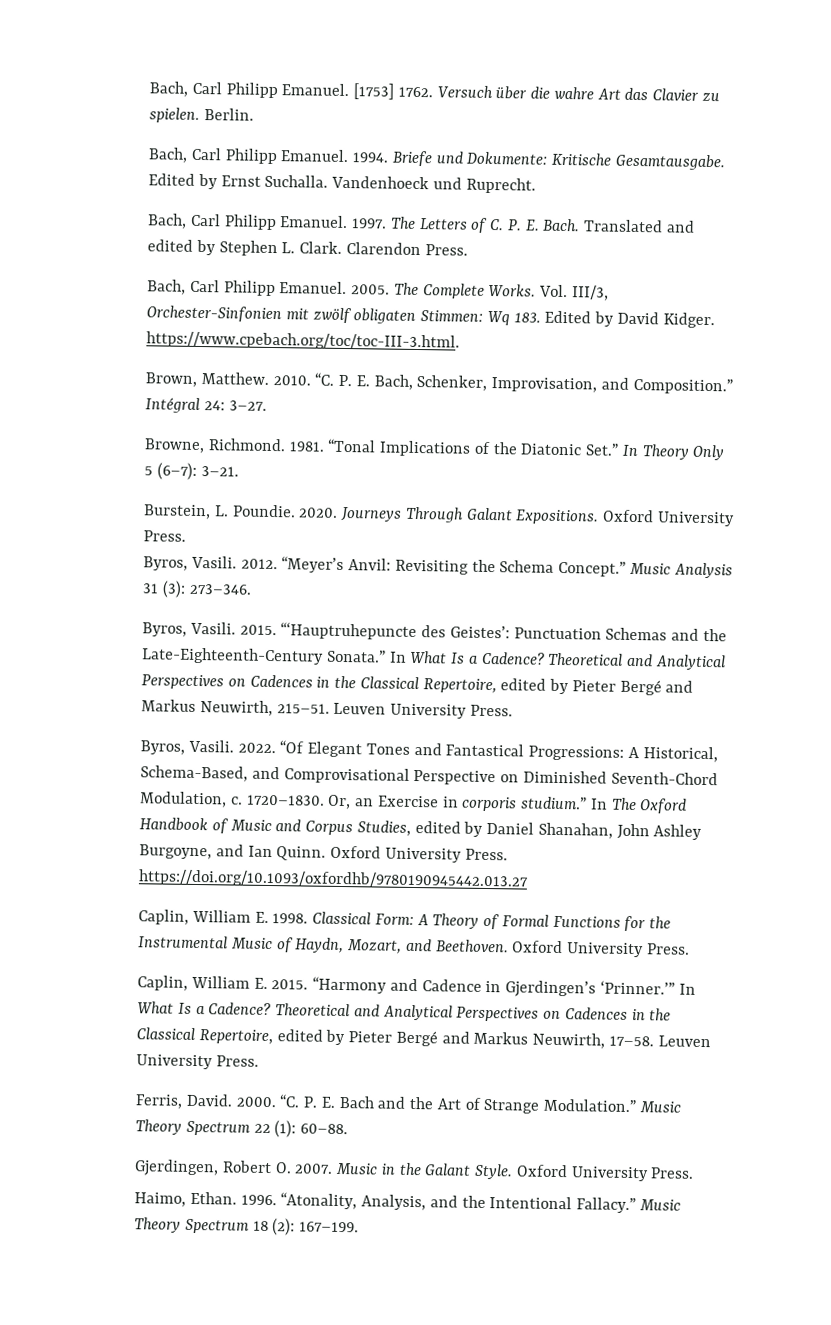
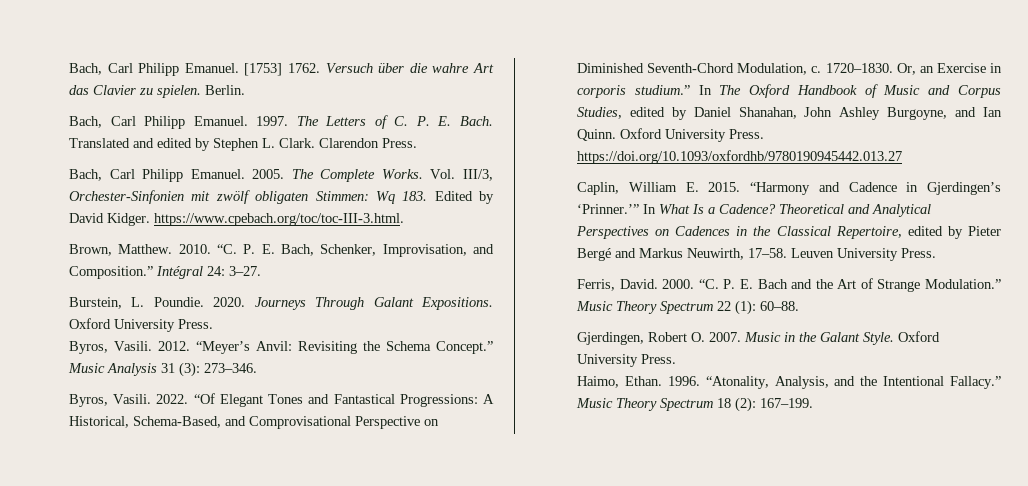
- Bach, Carl Philipp Emanuel. 1994. Briefe und Dokumente: Kritische Gesamtausgabe. Edited by Ernst Suchalla. Vandenhoeck und Ruprecht.
- Browne, Richmond. 1981. “Tonal Implications of the Diatonic Set.” In Theory Only 5 (6–7): 3–21.
- Byros, Vasili. 2015. “‘Hauptruhepuncte des Geistes’: Punctuation Schemas and the Late-Eighteenth-Century Sonata.” In What Is a Cadence? Theoretical and Analytical Perspectives on Cadences in the Classical Repertoire, edited by Pieter Bergé and Markus Neuwirth, 215–51. Leuven University Press.
- Caplin, William E. 1998. Classical Form: A Theory of Formal Functions for the Instrumental Music of Haydn, Mozart, and Beethoven. Oxford University Press.

